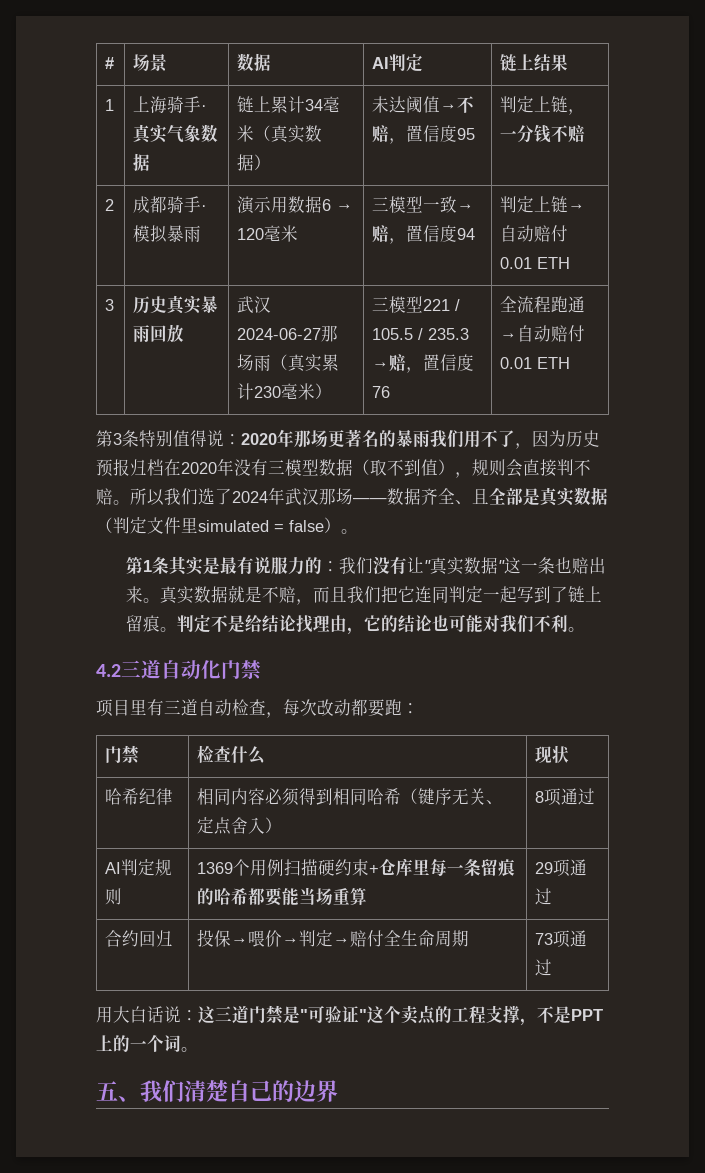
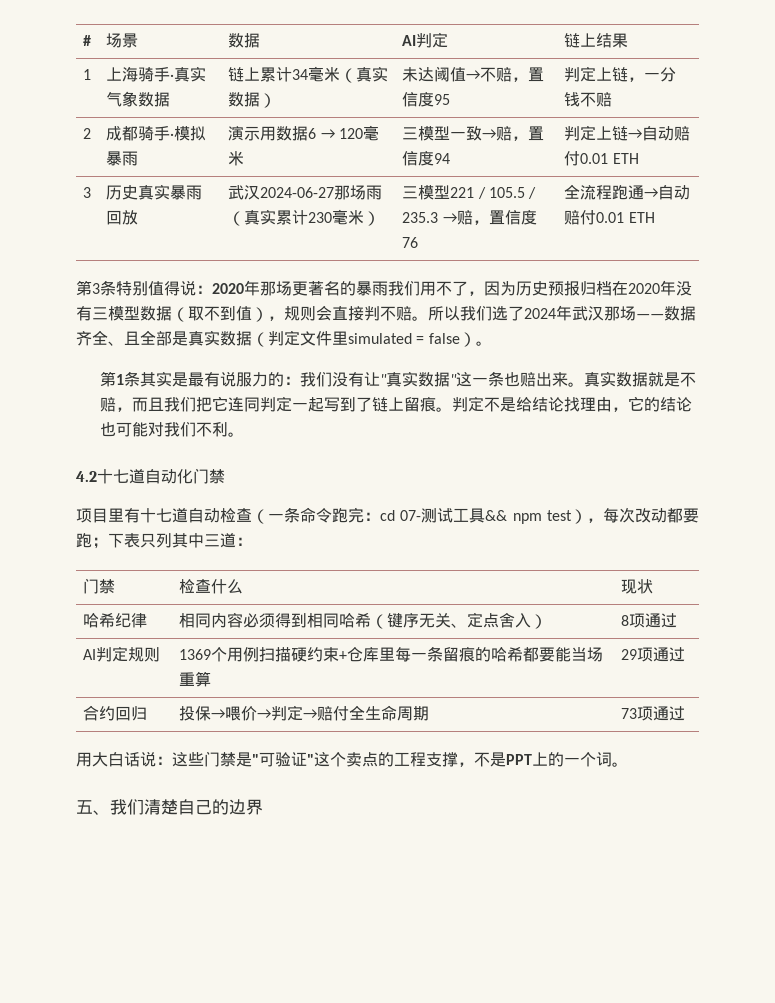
- 4.2三道自动化门禁
+ 4.2十七道自动化门禁
- 项目里有三道自动检查，每次改动都要跑：
+ 项目里有十七道自动检查（一条命令跑完：cd 07-测试工具&& npm test），每次改动都要跑；下表只列其中三道：
- 用大白话说：这三道门禁是"可验证"这个卖点的工程支撑，不是PPT上的一个词。
+ 用大白话说：这些门禁是"可验证"这个卖点的工程支撑，不是PPT上的一个词。

